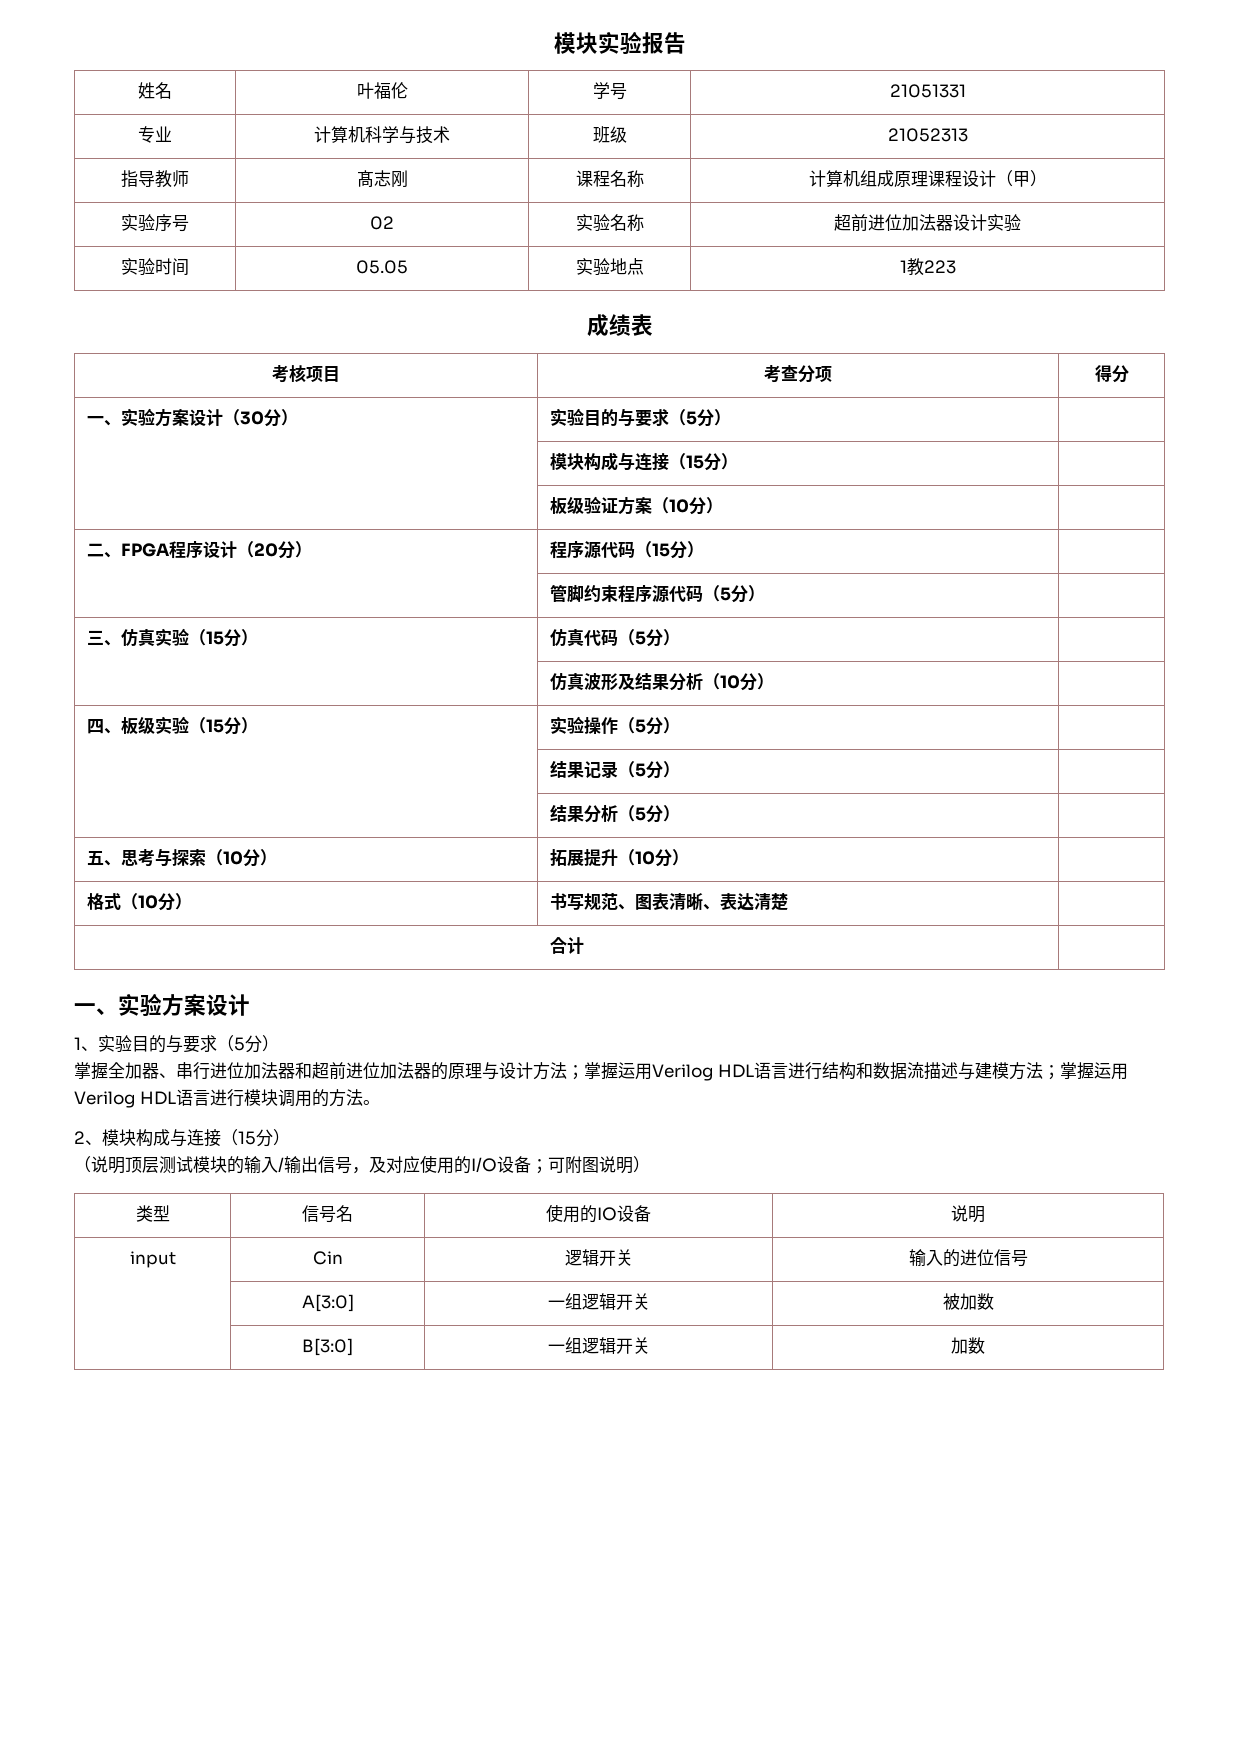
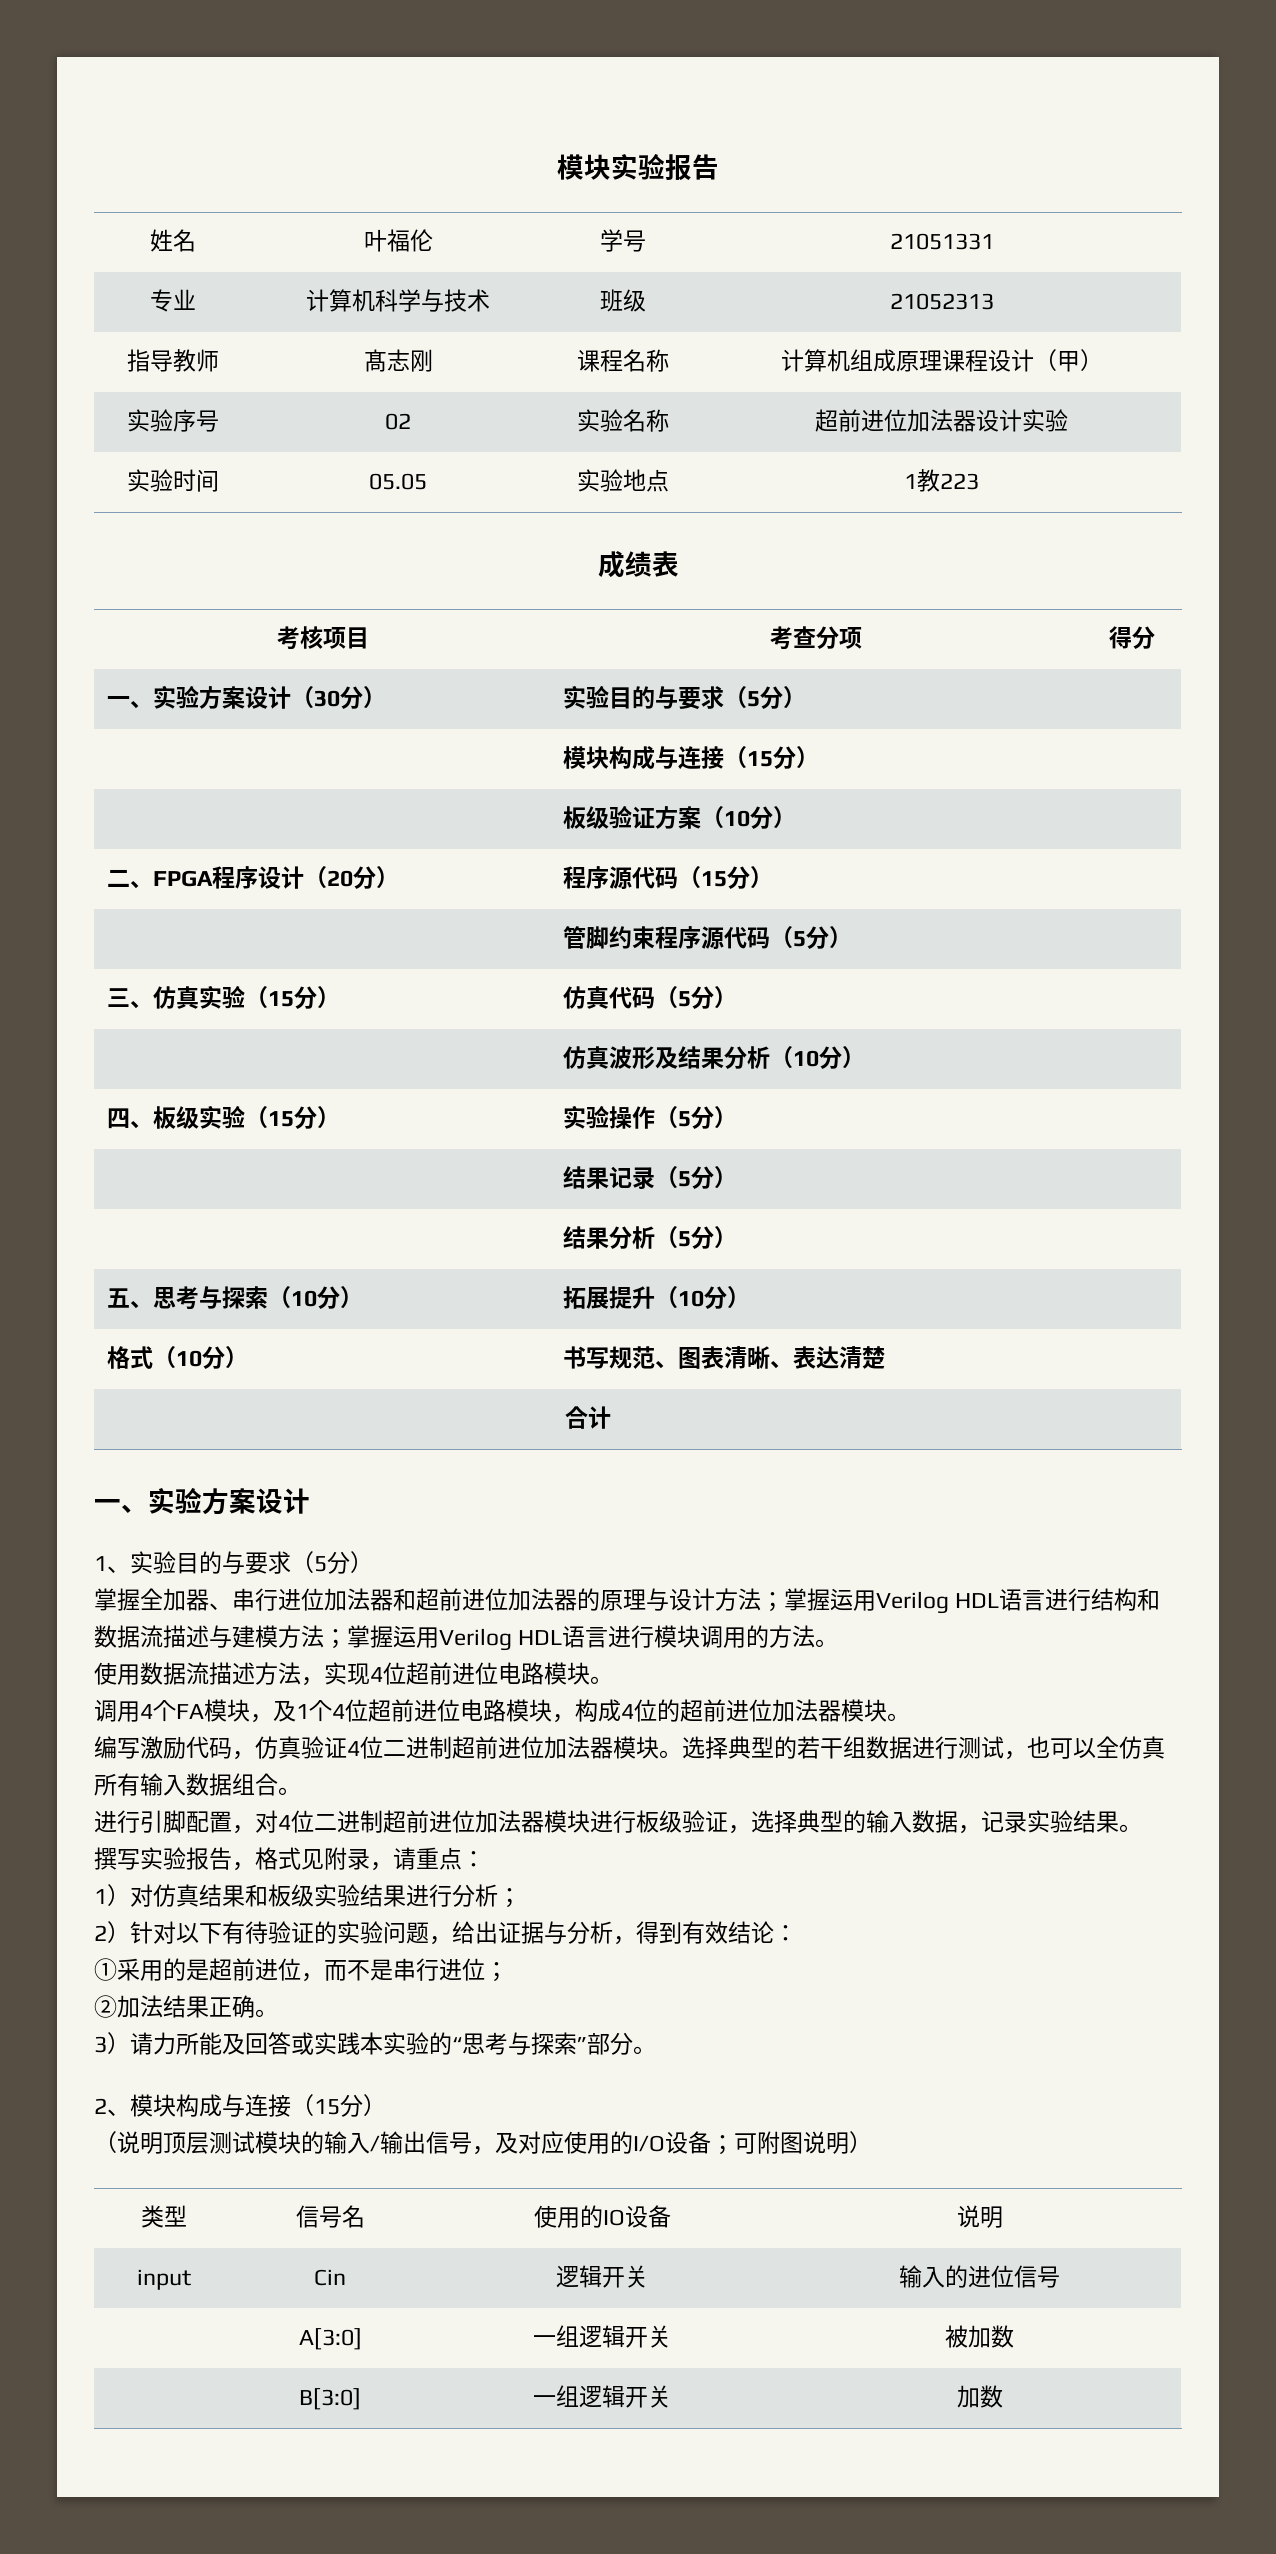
+ 使用数据流描述方法，实现4位超前进位电路模块。
+ 调用4个FA模块，及1个4位超前进位电路模块，构成4位的超前进位加法器模块。
+ 编写激励代码，仿真验证4位二进制超前进位加法器模块。选择典型的若干组数据进行测试，也可以全仿真所有输入数据组合。
+ 进行引脚配置，对4位二进制超前进位加法器模块进行板级验证，选择典型的输入数据，记录实验结果。
+ 撰写实验报告，格式见附录，请重点：
+ 1）对仿真结果和板级实验结果进行分析；
+ 2）针对以下有待验证的实验问题，给出证据与分析，得到有效结论：
+ ①采用的是超前进位，而不是串行进位；
+ ②加法结果正确。
+ 3）请力所能及回答或实践本实验的“思考与探索”部分。

